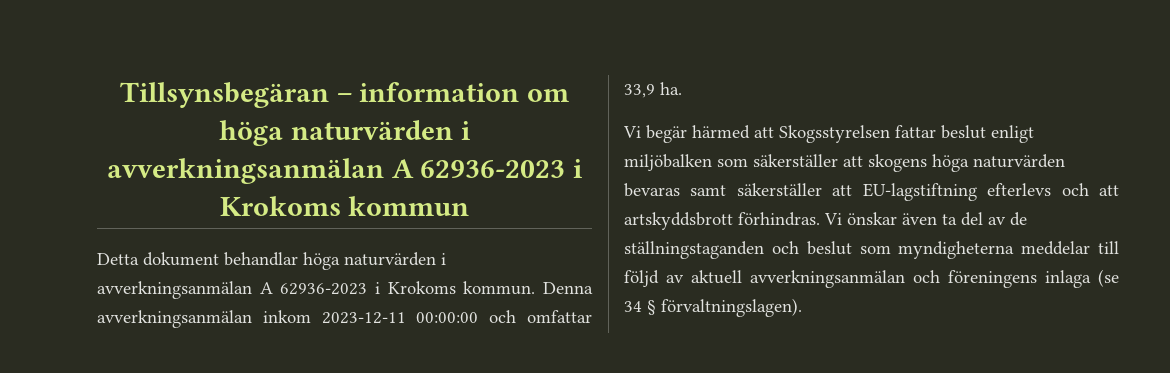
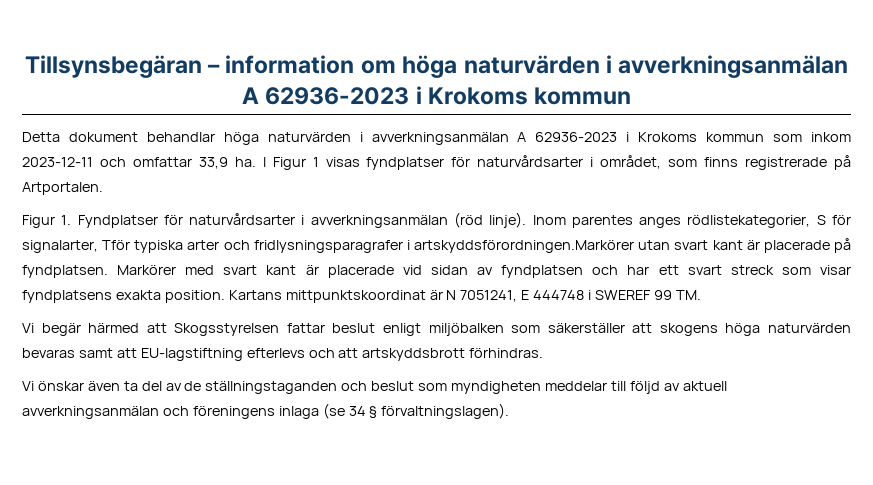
- Detta dokument behandlar höga naturvärden i avverkningsanmälan A 62936-2023 i Krokoms kommun. Denna avverkningsanmälan inkom 2023-12-11 00:00:00 och omfattar 33,9 ha.
+ Detta dokument behandlar höga naturvärden i avverkningsanmälan A 62936-2023 i Krokoms kommun som inkom 2023-12-11 och omfattar 33,9 ha. I Figur 1 visas fyndplatser för naturvårdsarter i området, som finns registrerade på Artportalen.
+ Figur 1. Fyndplatser för naturvårdsarter i avverkningsanmälan (röd linje). Inom parentes anges rödlistekategorier, S för signalarter, Tför typiska arter och fridlysningsparagrafer i artskyddsförordningen.Markörer utan svart kant är placerade på fyndplatsen. Markörer med svart kant är placerade vid sidan av fyndplatsen och har ett svart streck som visar fyndplatsens exakta position. Kartans mittpunktskoordinat är N 7051241, E 444748 i SWEREF 99 TM.
- Vi begär härmed att Skogsstyrelsen fattar beslut enligt miljöbalken som säkerställer att skogens höga naturvärden bevaras samt säkerställer att EU-lagstiftning efterlevs och att artskyddsbrott förhindras. Vi önskar även ta del av de ställningstaganden och beslut som myndigheterna meddelar till följd av aktuell avverkningsanmälan och föreningens inlaga (se 34 § förvaltningslagen).
+ Vi begär härmed att Skogsstyrelsen fattar beslut enligt miljöbalken som säkerställer att skogens höga naturvärden bevaras samt att EU-lagstiftning efterlevs och att artskyddsbrott förhindras.
+ Vi önskar även ta del av de ställningstaganden och beslut som myndigheten meddelar till följd av aktuell avverkningsanmälan och föreningens inlaga (se 34 § förvaltningslagen).

